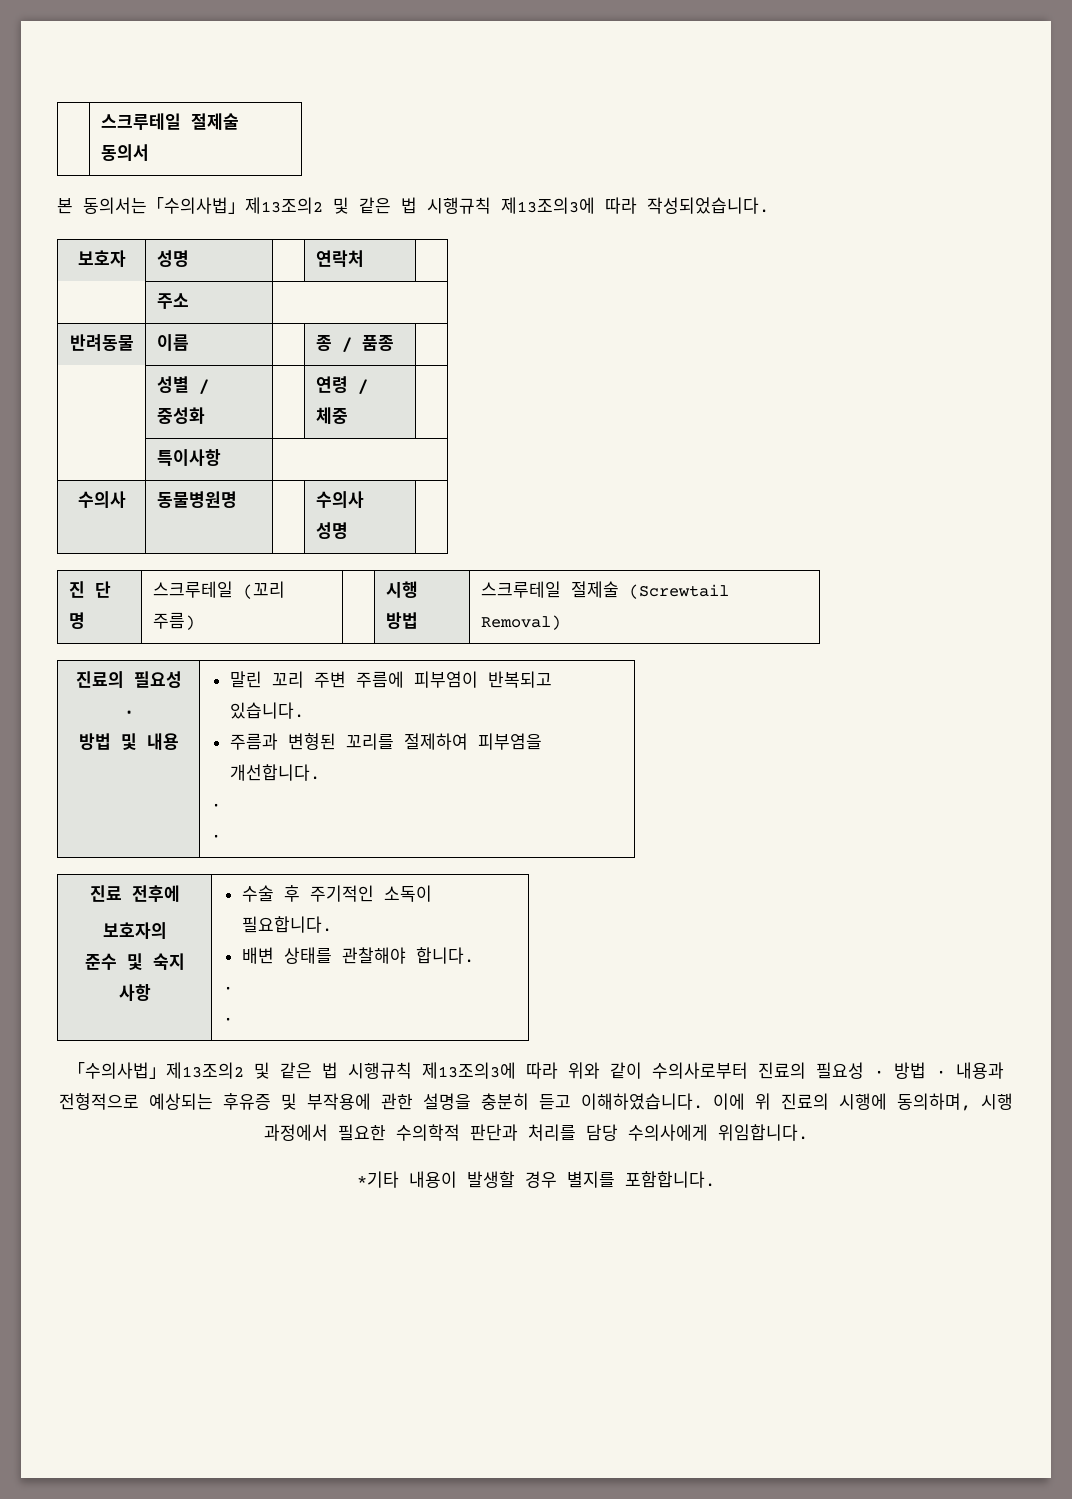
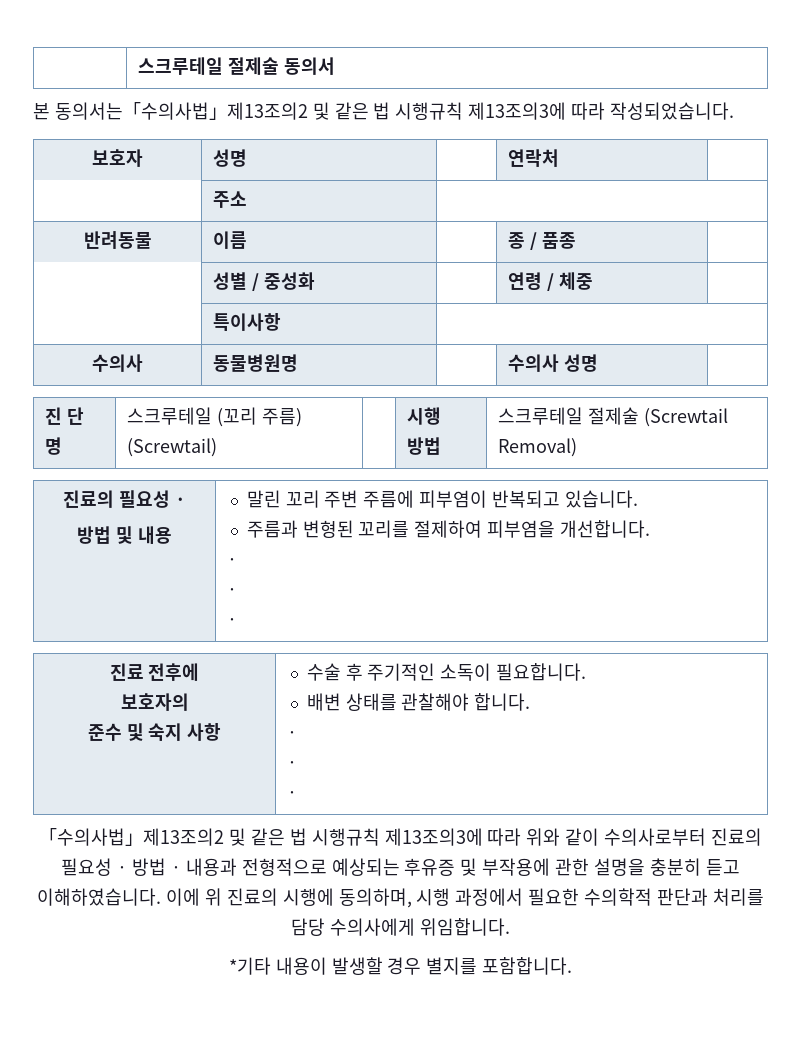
- 진 단 명 | 스크루테일 (꼬리 주름) | | 시행 방법 | 스크루테일 절제술 (Screwtail Removal)
+ 진 단 명 | 스크루테일 (꼬리 주름) (Screwtail) | | 시행 방법 | 스크루테일 절제술 (Screwtail Removal)
  진료의 필요성 ·
  방법 및 내용 | 말린 꼬리 주변 주름에 피부염이 반복되고 있습니다.
  주름과 변형된 꼬리를 절제하여 피부염을 개선합니다.
+ ·
  진료 전후에
  보호자의
  준수 및 숙지 사항 | 수술 후 주기적인 소독이 필요합니다.
  배변 상태를 관찰해야 합니다.
+ ·

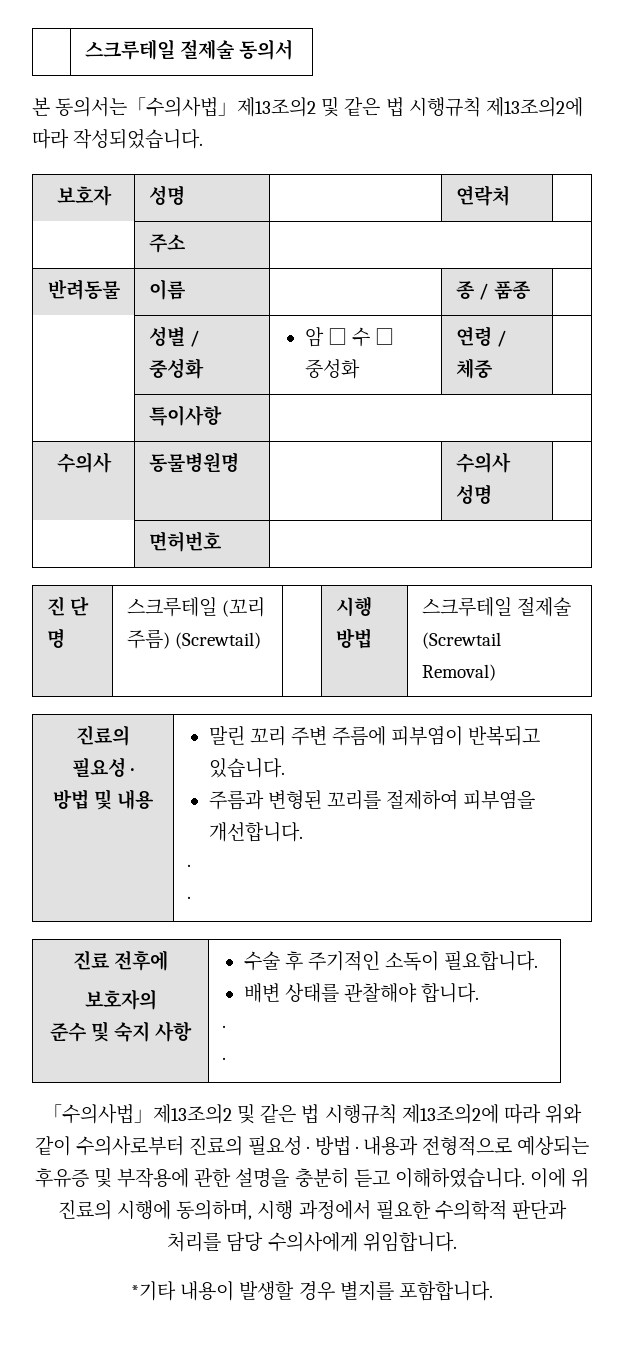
- 본 동의서는「수의사법」제13조의2 및 같은 법 시행규칙 제13조의3에 따라 작성되었습니다.
+ 본 동의서는「수의사법」제13조의2 및 같은 법 시행규칙 제13조의2에 따라 작성되었습니다.
- | 성별 / 중성화 | | 연령 / 체중 |
+ | 성별 / 중성화 | 암 □ 수 □ 중성화 | 연령 / 체중 |
+ | 면허번호 |
  진 단 명 | 스크루테일 (꼬리 주름) (Screwtail) | | 시행 방법 | 스크루테일 절제술 (Screwtail Removal)
  진료의 필요성 ·
  방법 및 내용 | 말린 꼬리 주변 주름에 피부염이 반복되고 있습니다.
  주름과 변형된 꼬리를 절제하여 피부염을 개선합니다.
- ·
  진료 전후에
  보호자의
  준수 및 숙지 사항 | 수술 후 주기적인 소독이 필요합니다.
  배변 상태를 관찰해야 합니다.
  ·
  ·
- ·
- 「수의사법」제13조의2 및 같은 법 시행규칙 제13조의3에 따라 위와 같이 수의사로부터 진료의 필요성 · 방법 · 내용과 전형적으로 예상되는 후유증 및 부작용에 관한 설명을 충분히 듣고 이해하였습니다.
+ 「수의사법」제13조의2 및 같은 법 시행규칙 제13조의2에 따라 위와 같이 수의사로부터 진료의 필요성 · 방법 · 내용과 전형적으로 예상되는 후유증 및 부작용에 관한 설명을 충분히 듣고 이해하였습니다.

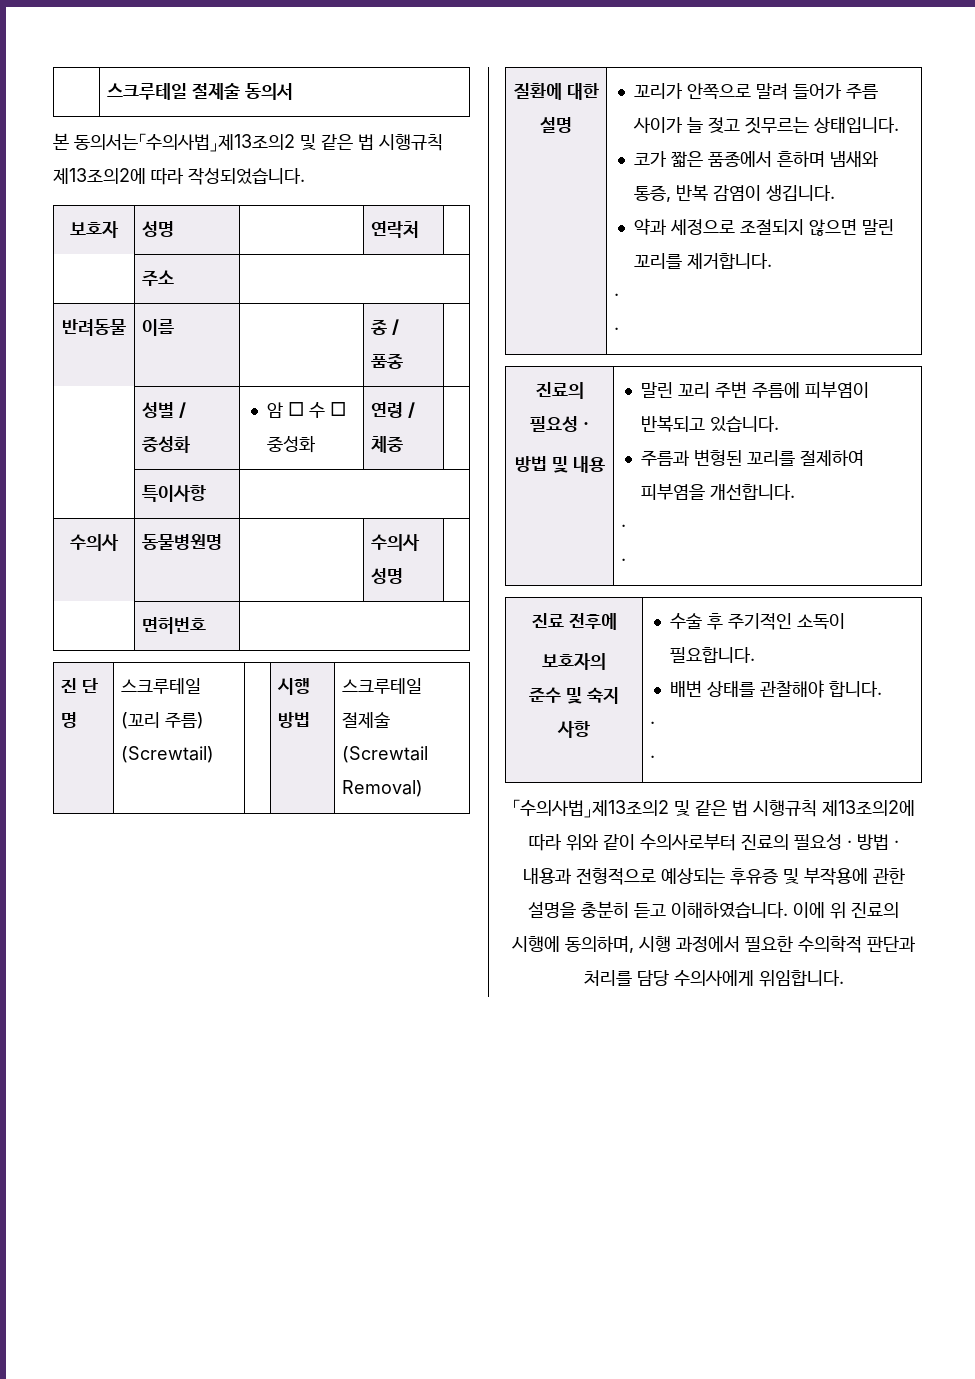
+ 질환에 대한 설명 | 꼬리가 안쪽으로 말려 들어가 주름 사이가 늘 젖고 짓무르는 상태입니다.
+ 코가 짧은 품종에서 흔하며 냄새와 통증, 반복 감염이 생깁니다.
+ 약과 세정으로 조절되지 않으면 말린 꼬리를 제거합니다.
+ ·
+ ·
- *기타 내용이 발생할 경우 별지를 포함합니다.

